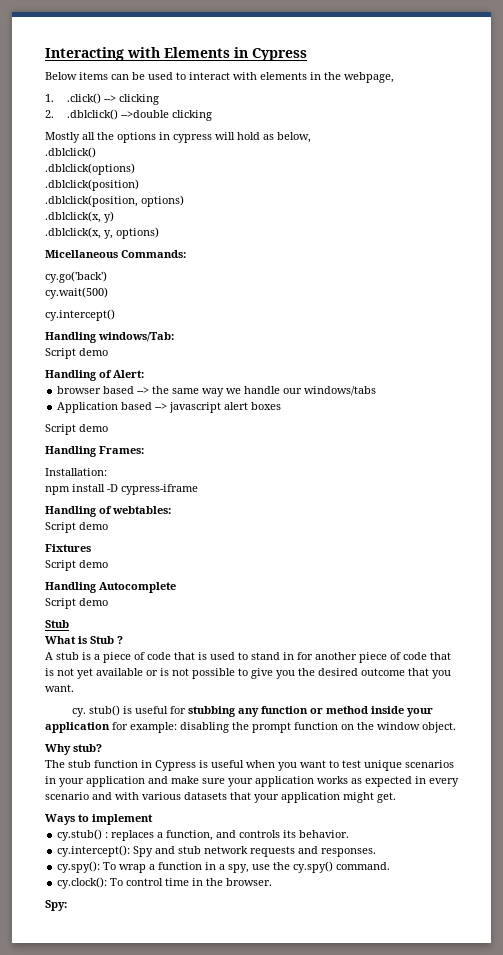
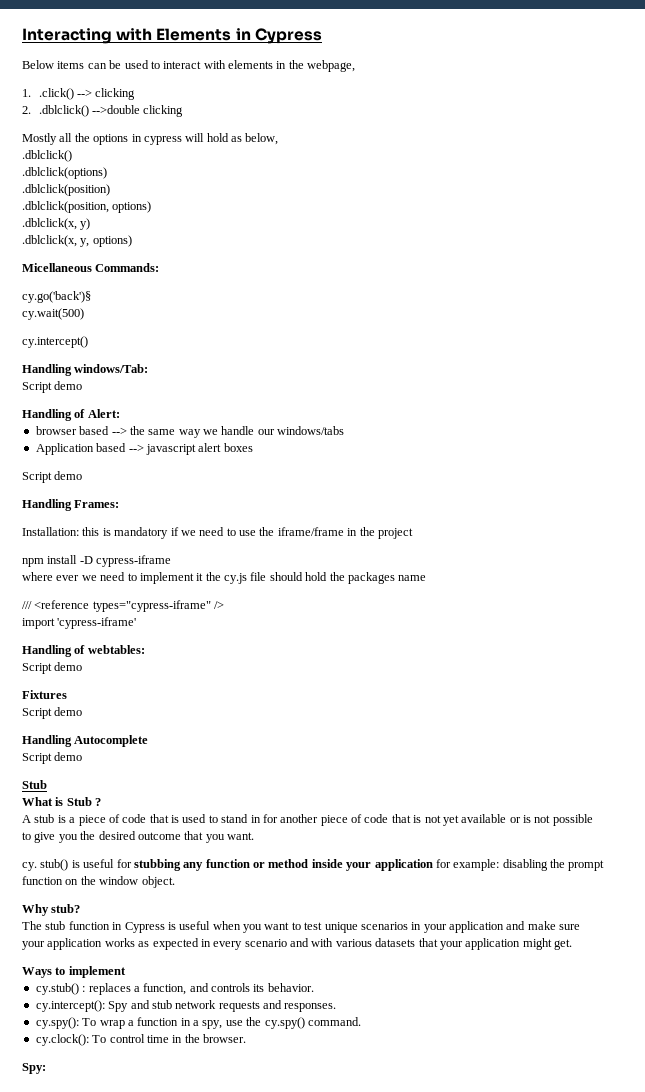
- cy.go('back')
+ cy.go('back')§
- Installation:
+ Installation: this is mandatory if we need to use the iframe/frame in the project
  npm install -D cypress-iframe
+ where ever we need to implement it the cy.js file should hold the packages name
+ /// <reference types="cypress-iframe" />
+ import 'cypress-iframe'

